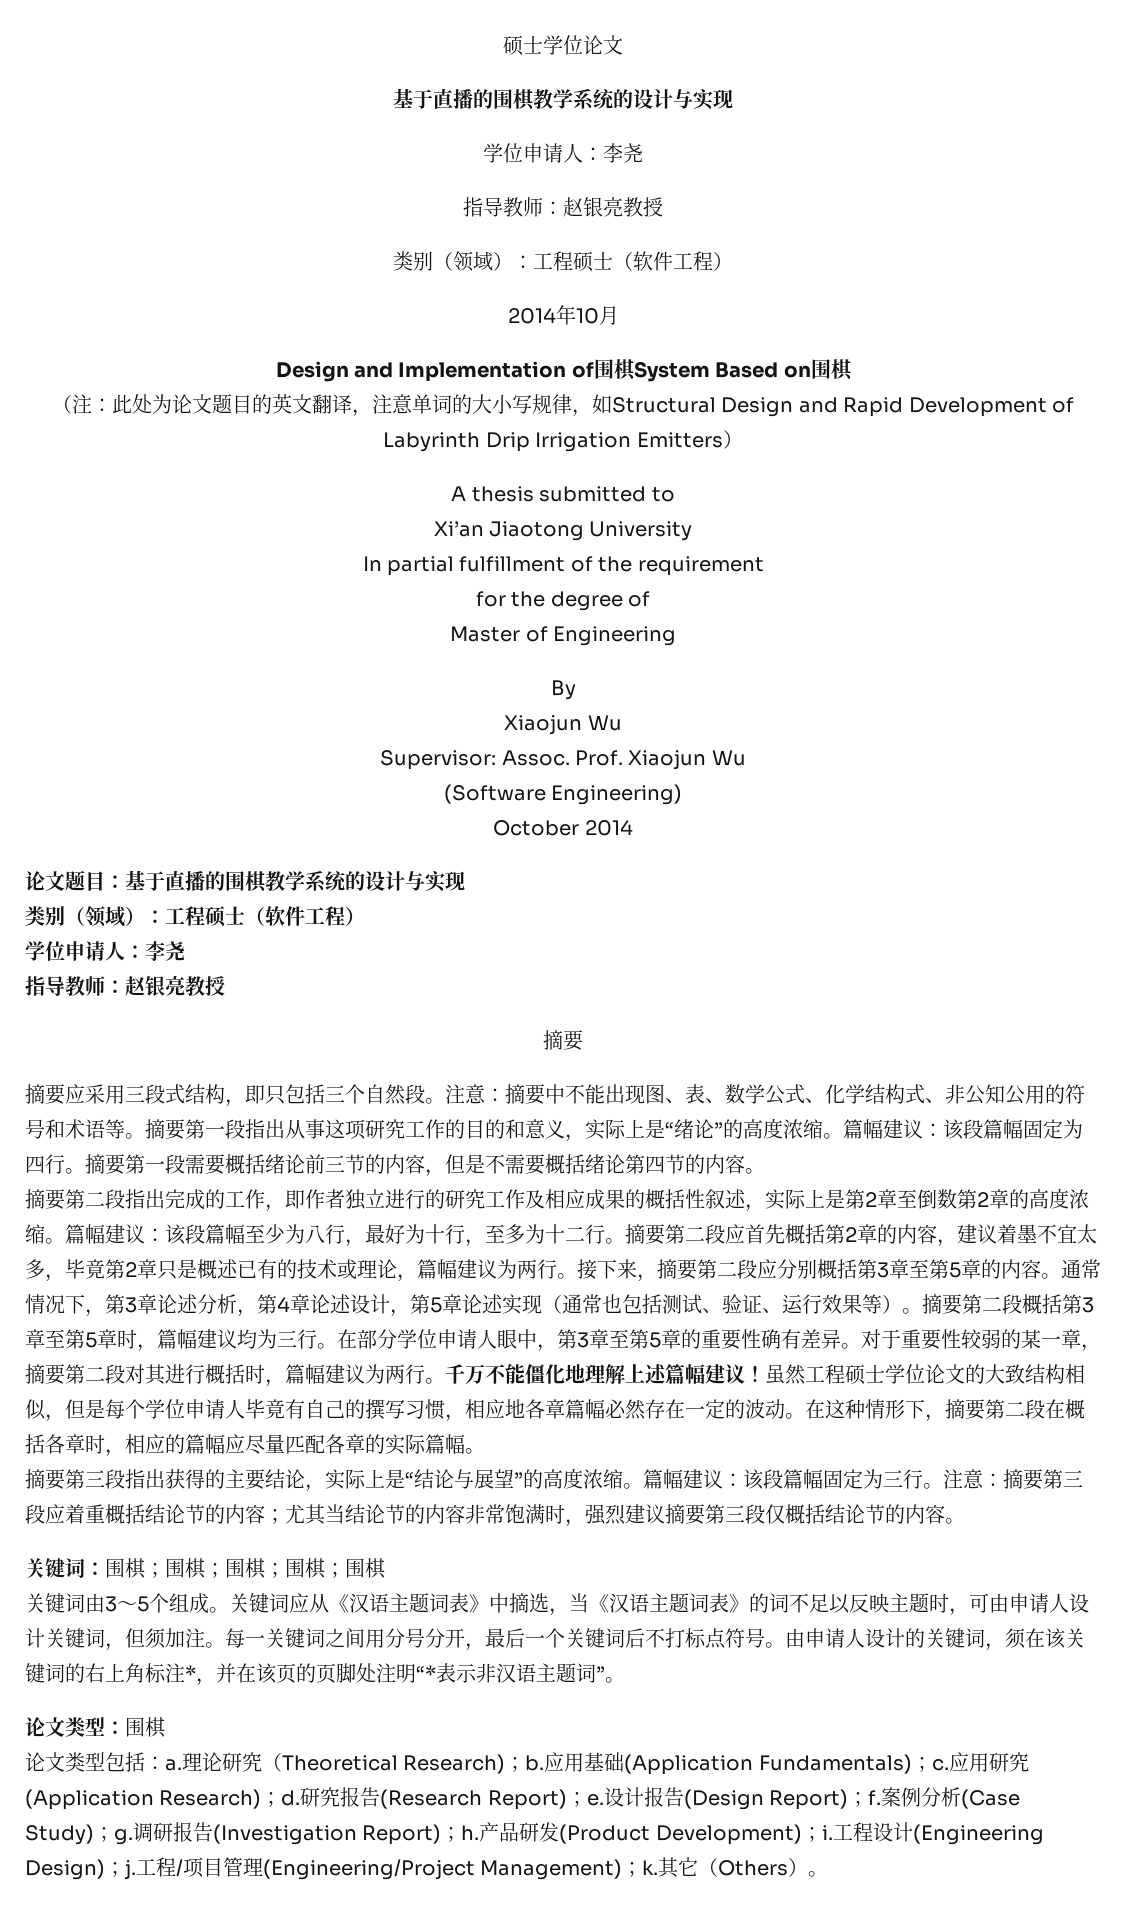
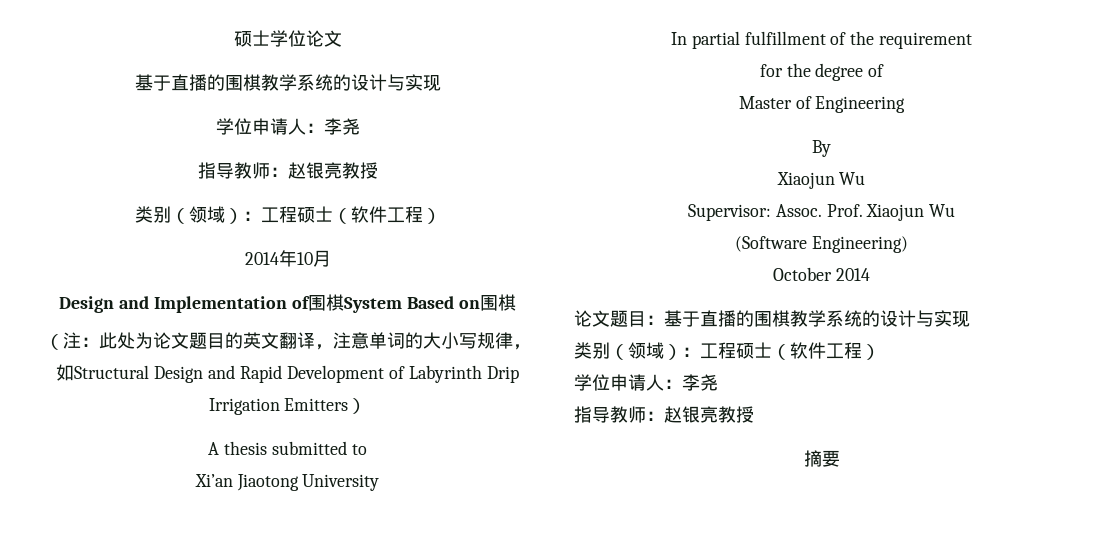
- 摘要应采用三段式结构，即只包括三个自然段。注意：摘要中不能出现图、表、数学公式、化学结构式、非公知公用的符号和术语等。摘要第一段指出从事这项研究工作的目的和意义，实际上是“绪论”的高度浓缩。篇幅建议：该段篇幅固定为四行。摘要第一段需要概括绪论前三节的内容，但是不需要概括绪论第四节的内容。
- 摘要第二段指出完成的工作，即作者独立进行的研究工作及相应成果的概括性叙述，实际上是第2章至倒数第2章的高度浓缩。篇幅建议：该段篇幅至少为八行，最好为十行，至多为十二行。摘要第二段应首先概括第2章的内容，建议着墨不宜太多，毕竟第2章只是概述已有的技术或理论，篇幅建议为两行。接下来，摘要第二段应分别概括第3章至第5章的内容。通常情况下，第3章论述分析，第4章论述设计，第5章论述实现（通常也包括测试、验证、运行效果等）。摘要第二段概括第3章至第5章时，篇幅建议均为三行。在部分学位申请人眼中，第3章至第5章的重要性确有差异。对于重要性较弱的某一章，摘要第二段对其进行概括时，篇幅建议为两行。千万不能僵化地理解上述篇幅建议！虽然工程硕士学位论文的大致结构相似，但是每个学位申请人毕竟有自己的撰写习惯，相应地各章篇幅必然存在一定的波动。在这种情形下，摘要第二段在概括各章时，相应的篇幅应尽量匹配各章的实际篇幅。
- 摘要第三段指出获得的主要结论，实际上是“结论与展望”的高度浓缩。篇幅建议：该段篇幅固定为三行。注意：摘要第三段应着重概括结论节的内容；尤其当结论节的内容非常饱满时，强烈建议摘要第三段仅概括结论节的内容。
- 关键词：围棋；围棋；围棋；围棋；围棋
- 关键词由3～5个组成。关键词应从《汉语主题词表》中摘选，当《汉语主题词表》的词不足以反映主题时，可由申请人设计关键词，但须加注。每一关键词之间用分号分开，最后一个关键词后不打标点符号。由申请人设计的关键词，须在该关键词的右上角标注*，并在该页的页脚处注明“*表示非汉语主题词”。
- 论文类型：围棋
- 论文类型包括：a.理论研究（Theoretical Research)；b.应用基础(Application Fundamentals)；c.应用研究(Application Research)；d.研究报告(Research Report)；e.设计报告(Design Report)；f.案例分析(Case Study)；g.调研报告(Investigation Report)；h.产品研发(Product Development)；i.工程设计(Engineering Design)；j.工程/项目管理(Engineering/Project Management)；k.其它（Others）。

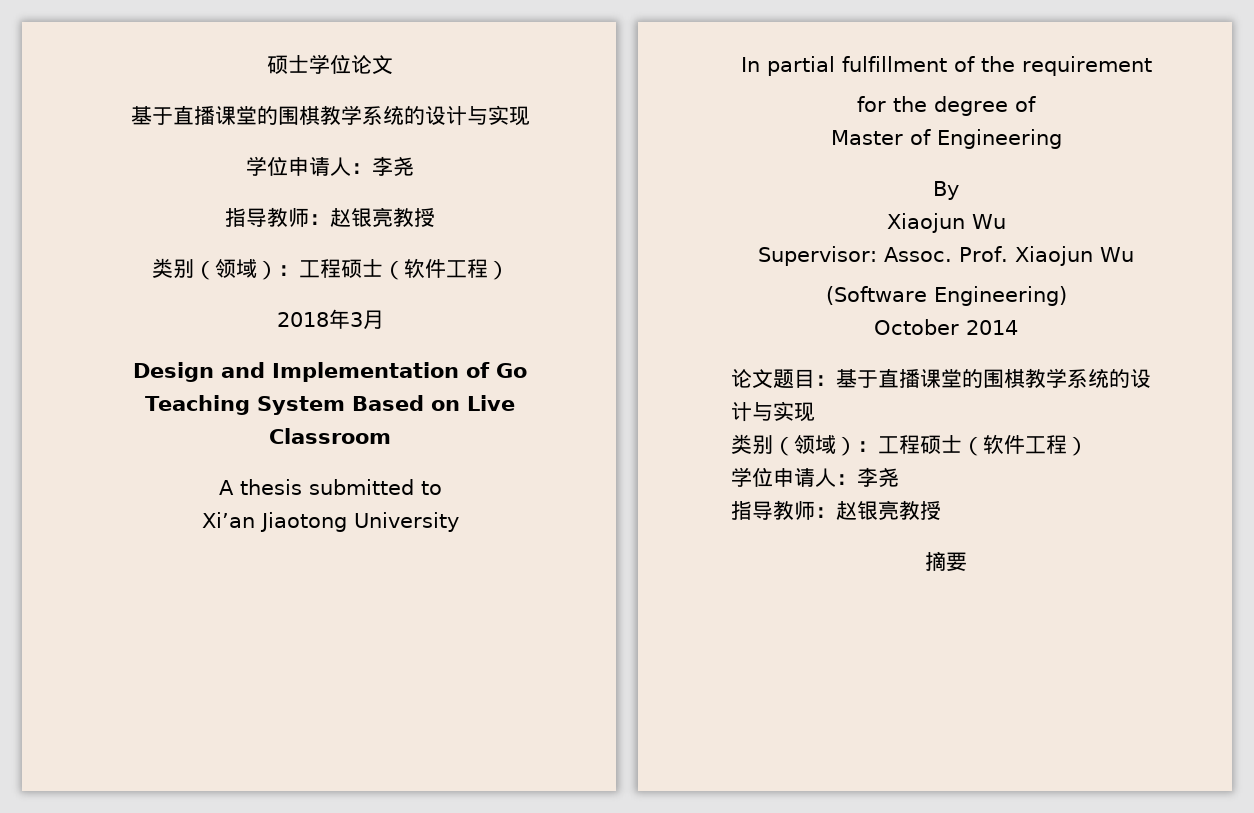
  硕士学位论文
- 基于直播的围棋教学系统的设计与实现
+ 基于直播课堂的围棋教学系统的设计与实现
- 2014年10月
+ 2018年3月
- Design and Implementation of围棋System Based on围棋
- （注：此处为论文题目的英文翻译，注意单词的大小写规律，如Structural Design and Rapid Development of Labyrinth Drip Irrigation Emitters）
+ Design and Implementation of Go Teaching System Based on Live Classroom
- 论文题目：基于直播的围棋教学系统的设计与实现
+ 论文题目：基于直播课堂的围棋教学系统的设计与实现

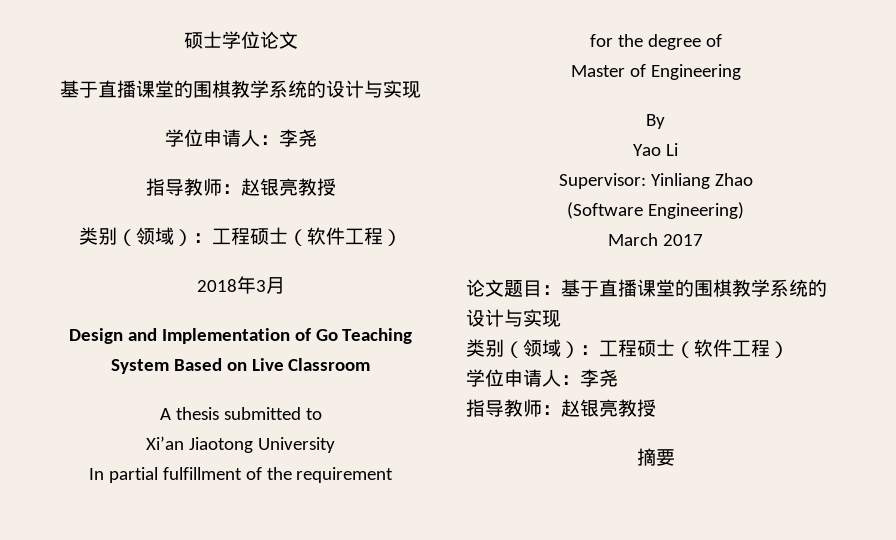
  By
- Xiaojun Wu
+ Yao Li
- Supervisor: Assoc. Prof. Xiaojun Wu
+ Supervisor: Yinliang Zhao
- October 2014
+ March 2017

